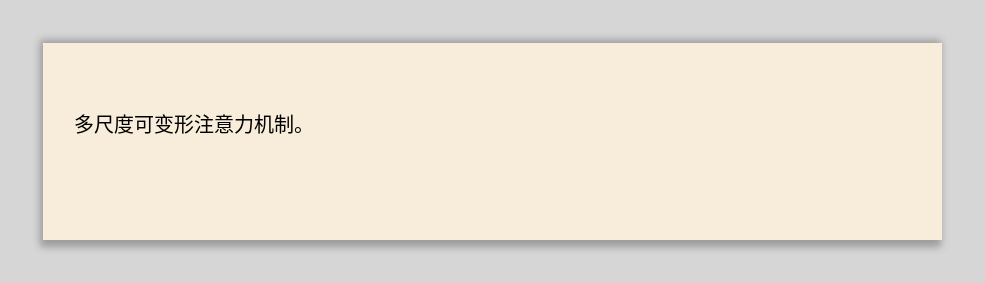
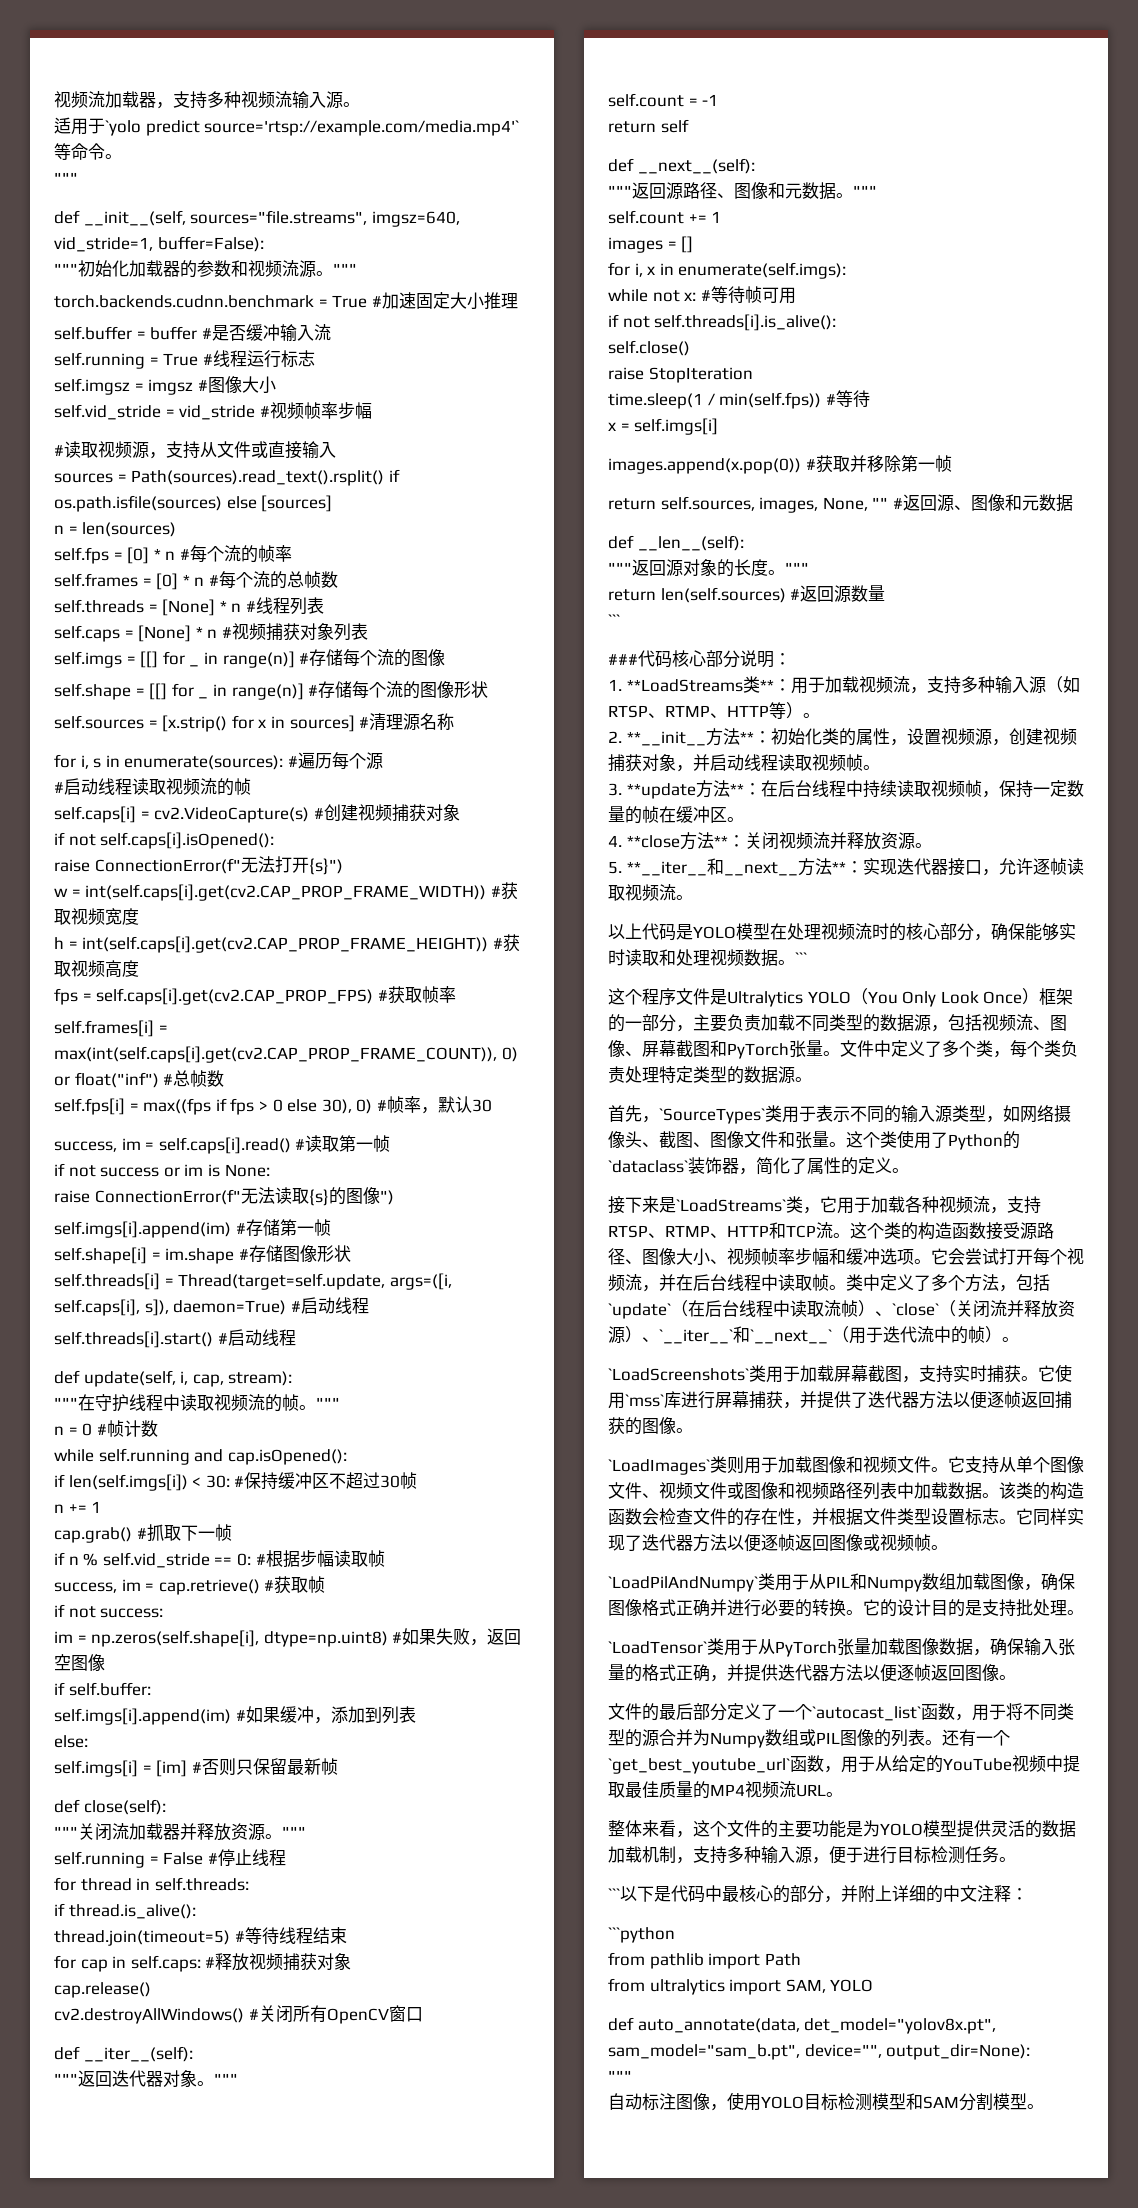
- 多尺度可变形注意力机制。
+ 视频流加载器，支持多种视频流输入源。
+ 适用于`yolo predict source='rtsp://example.com/media.mp4'`等命令。
+ """
+ def __init__(self, sources="file.streams", imgsz=640, vid_stride=1, buffer=False):
+ """初始化加载器的参数和视频流源。"""
+ torch.backends.cudnn.benchmark = True #加速固定大小推理
+ self.buffer = buffer #是否缓冲输入流
+ self.running = True #线程运行标志
+ self.imgsz = imgsz #图像大小
+ self.vid_stride = vid_stride #视频帧率步幅
+ #读取视频源，支持从文件或直接输入
+ sources = Path(sources).read_text().rsplit() if os.path.isfile(sources) else [sources]
+ n = len(sources)
+ self.fps = [0] * n #每个流的帧率
+ self.frames = [0] * n #每个流的总帧数
+ self.threads = [None] * n #线程列表
+ self.caps = [None] * n #视频捕获对象列表
+ self.imgs = [[] for _ in range(n)] #存储每个流的图像
+ self.shape = [[] for _ in range(n)] #存储每个流的图像形状
+ self.sources = [x.strip() for x in sources] #清理源名称
+ for i, s in enumerate(sources): #遍历每个源
+ #启动线程读取视频流的帧
+ self.caps[i] = cv2.VideoCapture(s) #创建视频捕获对象
+ if not self.caps[i].isOpened():
+ raise ConnectionError(f"无法打开{s}")
+ w = int(self.caps[i].get(cv2.CAP_PROP_FRAME_WIDTH)) #获取视频宽度
+ h = int(self.caps[i].get(cv2.CAP_PROP_FRAME_HEIGHT)) #获取视频高度
+ fps = self.caps[i].get(cv2.CAP_PROP_FPS) #获取帧率
+ self.frames[i] = max(int(self.caps[i].get(cv2.CAP_PROP_FRAME_COUNT)), 0) or float("inf") #总帧数
+ self.fps[i] = max((fps if fps > 0 else 30), 0) #帧率，默认30
+ success, im = self.caps[i].read() #读取第一帧
+ if not success or im is None:
+ raise ConnectionError(f"无法读取{s}的图像")
+ self.imgs[i].append(im) #存储第一帧
+ self.shape[i] = im.shape #存储图像形状
+ self.threads[i] = Thread(target=self.update, args=([i, self.caps[i], s]), daemon=True) #启动线程
+ self.threads[i].start() #启动线程
+ def update(self, i, cap, stream):
+ """在守护线程中读取视频流的帧。"""
+ n = 0 #帧计数
+ while self.running and cap.isOpened():
+ if len(self.imgs[i]) < 30: #保持缓冲区不超过30帧
+ n += 1
+ cap.grab() #抓取下一帧
+ if n % self.vid_stride == 0: #根据步幅读取帧
+ success, im = cap.retrieve() #获取帧
+ if not success:
+ im = np.zeros(self.shape[i], dtype=np.uint8) #如果失败，返回空图像
+ if self.buffer:
+ self.imgs[i].append(im) #如果缓冲，添加到列表
+ else:
+ self.imgs[i] = [im] #否则只保留最新帧
+ def close(self):
+ """关闭流加载器并释放资源。"""
+ self.running = False #停止线程
+ for thread in self.threads:
+ if thread.is_alive():
+ thread.join(timeout=5) #等待线程结束
+ for cap in self.caps: #释放视频捕获对象
+ cap.release()
+ cv2.destroyAllWindows() #关闭所有OpenCV窗口
+ def __iter__(self):
+ """返回迭代器对象。"""
+ self.count = -1
+ return self
+ def __next__(self):
+ """返回源路径、图像和元数据。"""
+ self.count += 1
+ images = []
+ for i, x in enumerate(self.imgs):
+ while not x: #等待帧可用
+ if not self.threads[i].is_alive():
+ self.close()
+ raise StopIteration
+ time.sleep(1 / min(self.fps)) #等待
+ x = self.imgs[i]
+ images.append(x.pop(0)) #获取并移除第一帧
+ return self.sources, images, None, "" #返回源、图像和元数据
+ def __len__(self):
+ """返回源对象的长度。"""
+ return len(self.sources) #返回源数量
+ ```
+ ###代码核心部分说明：
+ 1. **LoadStreams类**：用于加载视频流，支持多种输入源（如RTSP、RTMP、HTTP等）。
+ 2. **__init__方法**：初始化类的属性，设置视频源，创建视频捕获对象，并启动线程读取视频帧。
+ 3. **update方法**：在后台线程中持续读取视频帧，保持一定数量的帧在缓冲区。
+ 4. **close方法**：关闭视频流并释放资源。
+ 5. **__iter__和__next__方法**：实现迭代器接口，允许逐帧读取视频流。
+ 以上代码是YOLO模型在处理视频流时的核心部分，确保能够实时读取和处理视频数据。```
+ 这个程序文件是Ultralytics YOLO（You Only Look Once）框架的一部分，主要负责加载不同类型的数据源，包括视频流、图像、屏幕截图和PyTorch张量。文件中定义了多个类，每个类负责处理特定类型的数据源。
+ 首先，`SourceTypes`类用于表示不同的输入源类型，如网络摄像头、截图、图像文件和张量。这个类使用了Python的`dataclass`装饰器，简化了属性的定义。
+ 接下来是`LoadStreams`类，它用于加载各种视频流，支持RTSP、RTMP、HTTP和TCP流。这个类的构造函数接受源路径、图像大小、视频帧率步幅和缓冲选项。它会尝试打开每个视频流，并在后台线程中读取帧。类中定义了多个方法，包括`update`（在后台线程中读取流帧）、`close`（关闭流并释放资源）、`__iter__`和`__next__`（用于迭代流中的帧）。
+ `LoadScreenshots`类用于加载屏幕截图，支持实时捕获。它使用`mss`库进行屏幕捕获，并提供了迭代器方法以便逐帧返回捕获的图像。
+ `LoadImages`类则用于加载图像和视频文件。它支持从单个图像文件、视频文件或图像和视频路径列表中加载数据。该类的构造函数会检查文件的存在性，并根据文件类型设置标志。它同样实现了迭代器方法以便逐帧返回图像或视频帧。
+ `LoadPilAndNumpy`类用于从PIL和Numpy数组加载图像，确保图像格式正确并进行必要的转换。它的设计目的是支持批处理。
+ `LoadTensor`类用于从PyTorch张量加载图像数据，确保输入张量的格式正确，并提供迭代器方法以便逐帧返回图像。
+ 文件的最后部分定义了一个`autocast_list`函数，用于将不同类型的源合并为Numpy数组或PIL图像的列表。还有一个`get_best_youtube_url`函数，用于从给定的YouTube视频中提取最佳质量的MP4视频流URL。
+ 整体来看，这个文件的主要功能是为YOLO模型提供灵活的数据加载机制，支持多种输入源，便于进行目标检测任务。
+ ```以下是代码中最核心的部分，并附上详细的中文注释：
+ ```python
+ from pathlib import Path
+ from ultralytics import SAM, YOLO
+ def auto_annotate(data, det_model="yolov8x.pt", sam_model="sam_b.pt", device="", output_dir=None):
+ """
+ 自动标注图像，使用YOLO目标检测模型和SAM分割模型。

